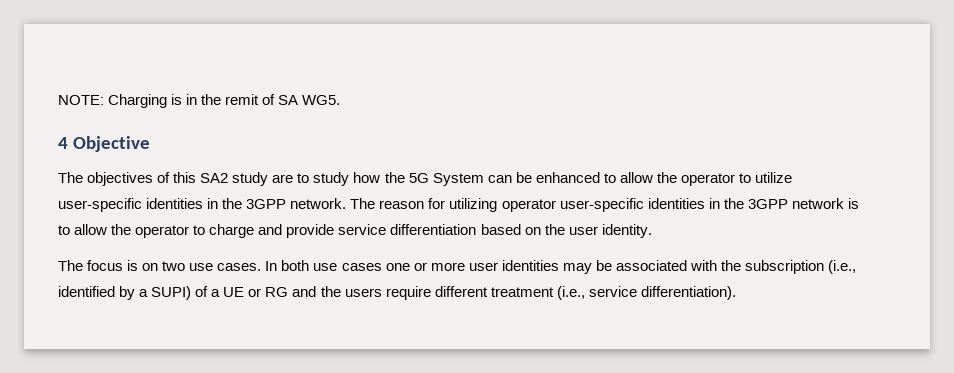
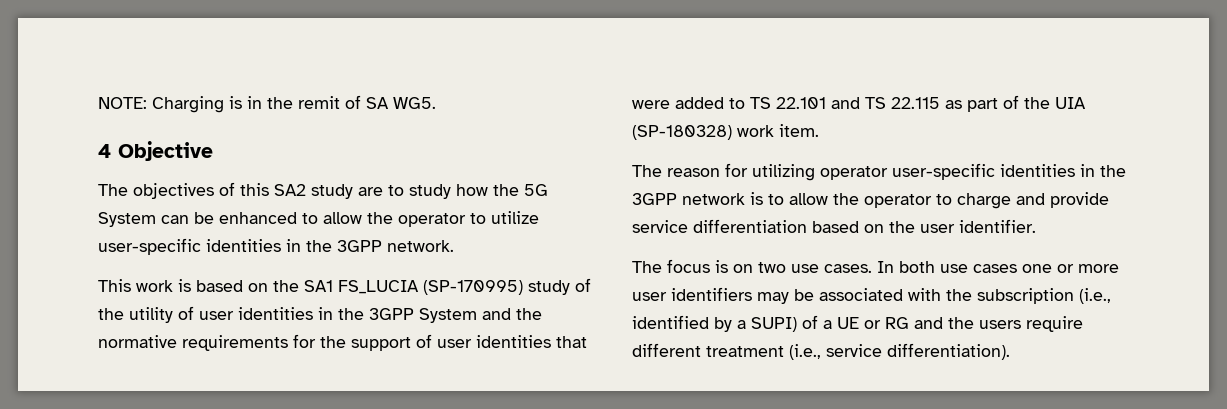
- The objectives of this SA2 study are to study how the 5G System can be enhanced to allow the operator to utilize user-specific identities in the 3GPP network. The reason for utilizing operator user-specific identities in the 3GPP network is to allow the operator to charge and provide service differentiation based on the user identity.
+ The objectives of this SA2 study are to study how the 5G System can be enhanced to allow the operator to utilize user-specific identities in the 3GPP network.
+ This work is based on the SA1 FS_LUCIA (SP-170995) study of the utility of user identities in the 3GPP System and the normative requirements for the support of user identities that were added to TS 22.101 and TS 22.115 as part of the UIA (SP-180328) work item.
+ The reason for utilizing operator user-specific identities in the 3GPP network is to allow the operator to charge and provide service differentiation based on the user identifier.
- In both use cases one or more user identities may be associated with the subscription (i.e., identified by a SUPI) of a UE or RG and the users require different treatment (i.e., service differentiation).
+ In both use cases one or more user identifiers may be associated with the subscription (i.e., identified by a SUPI) of a UE or RG and the users require different treatment (i.e., service differentiation).

